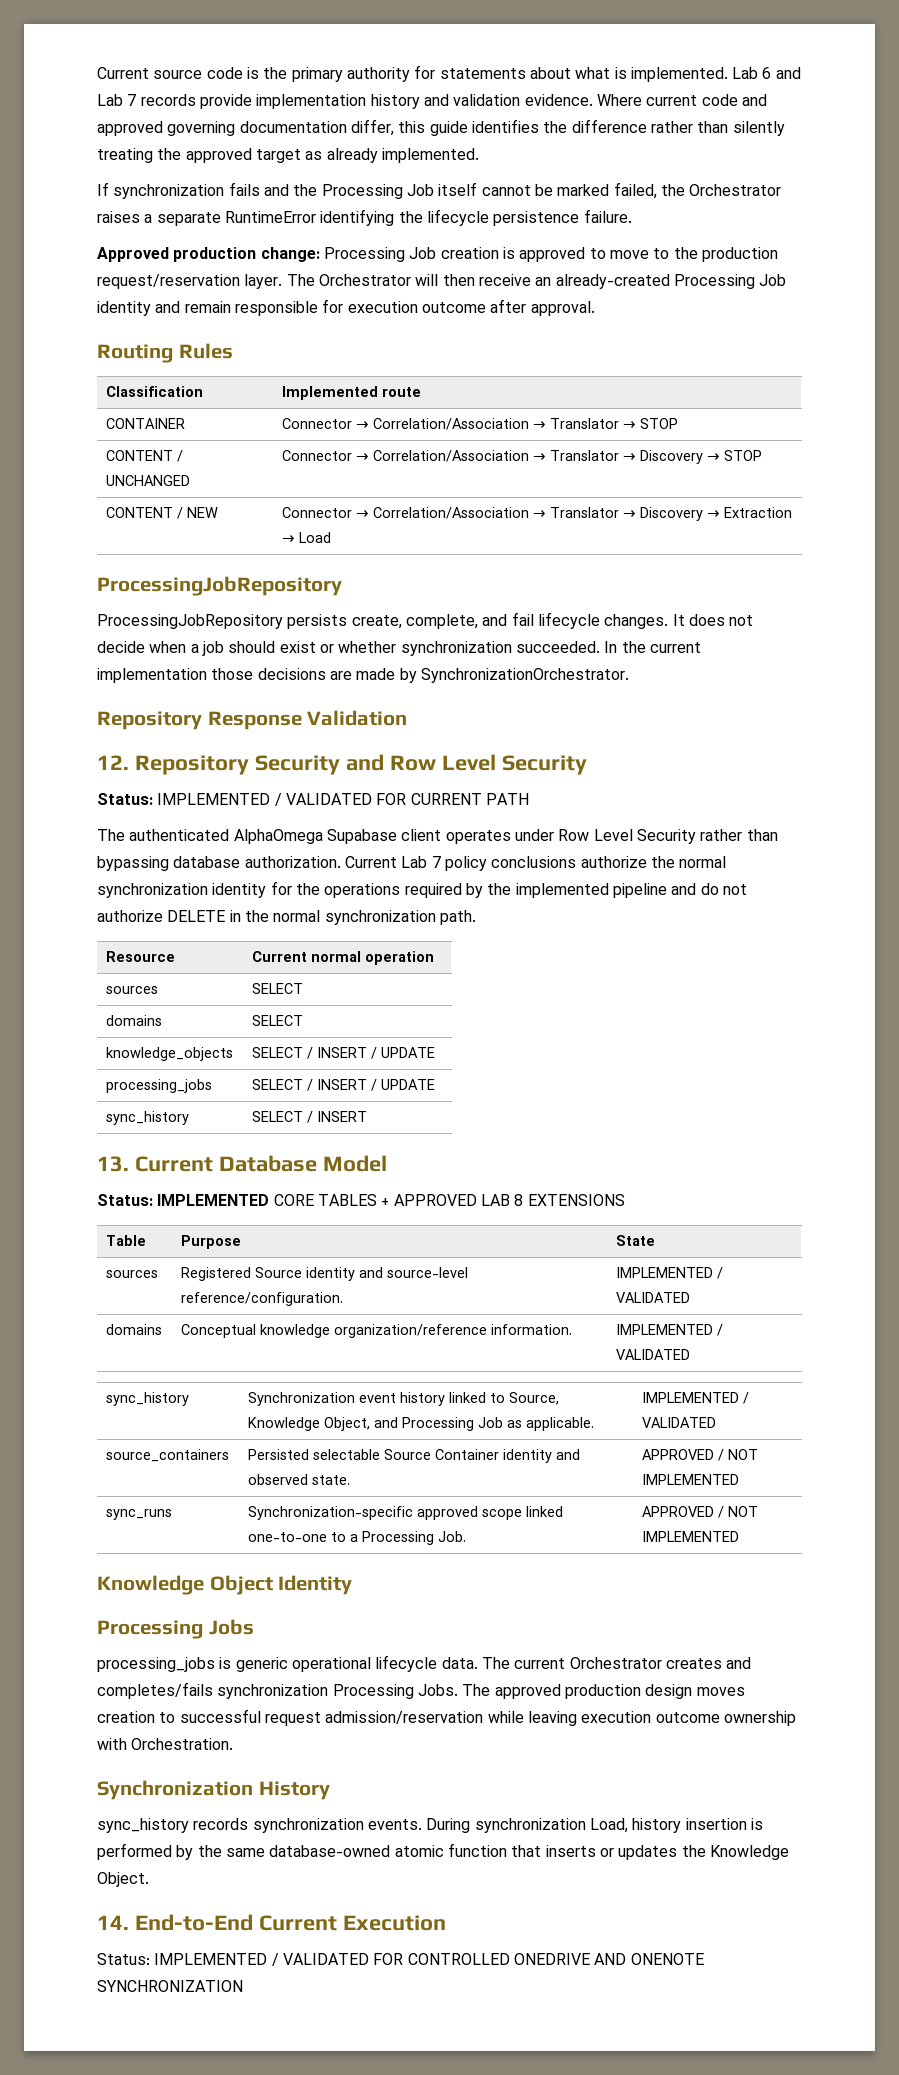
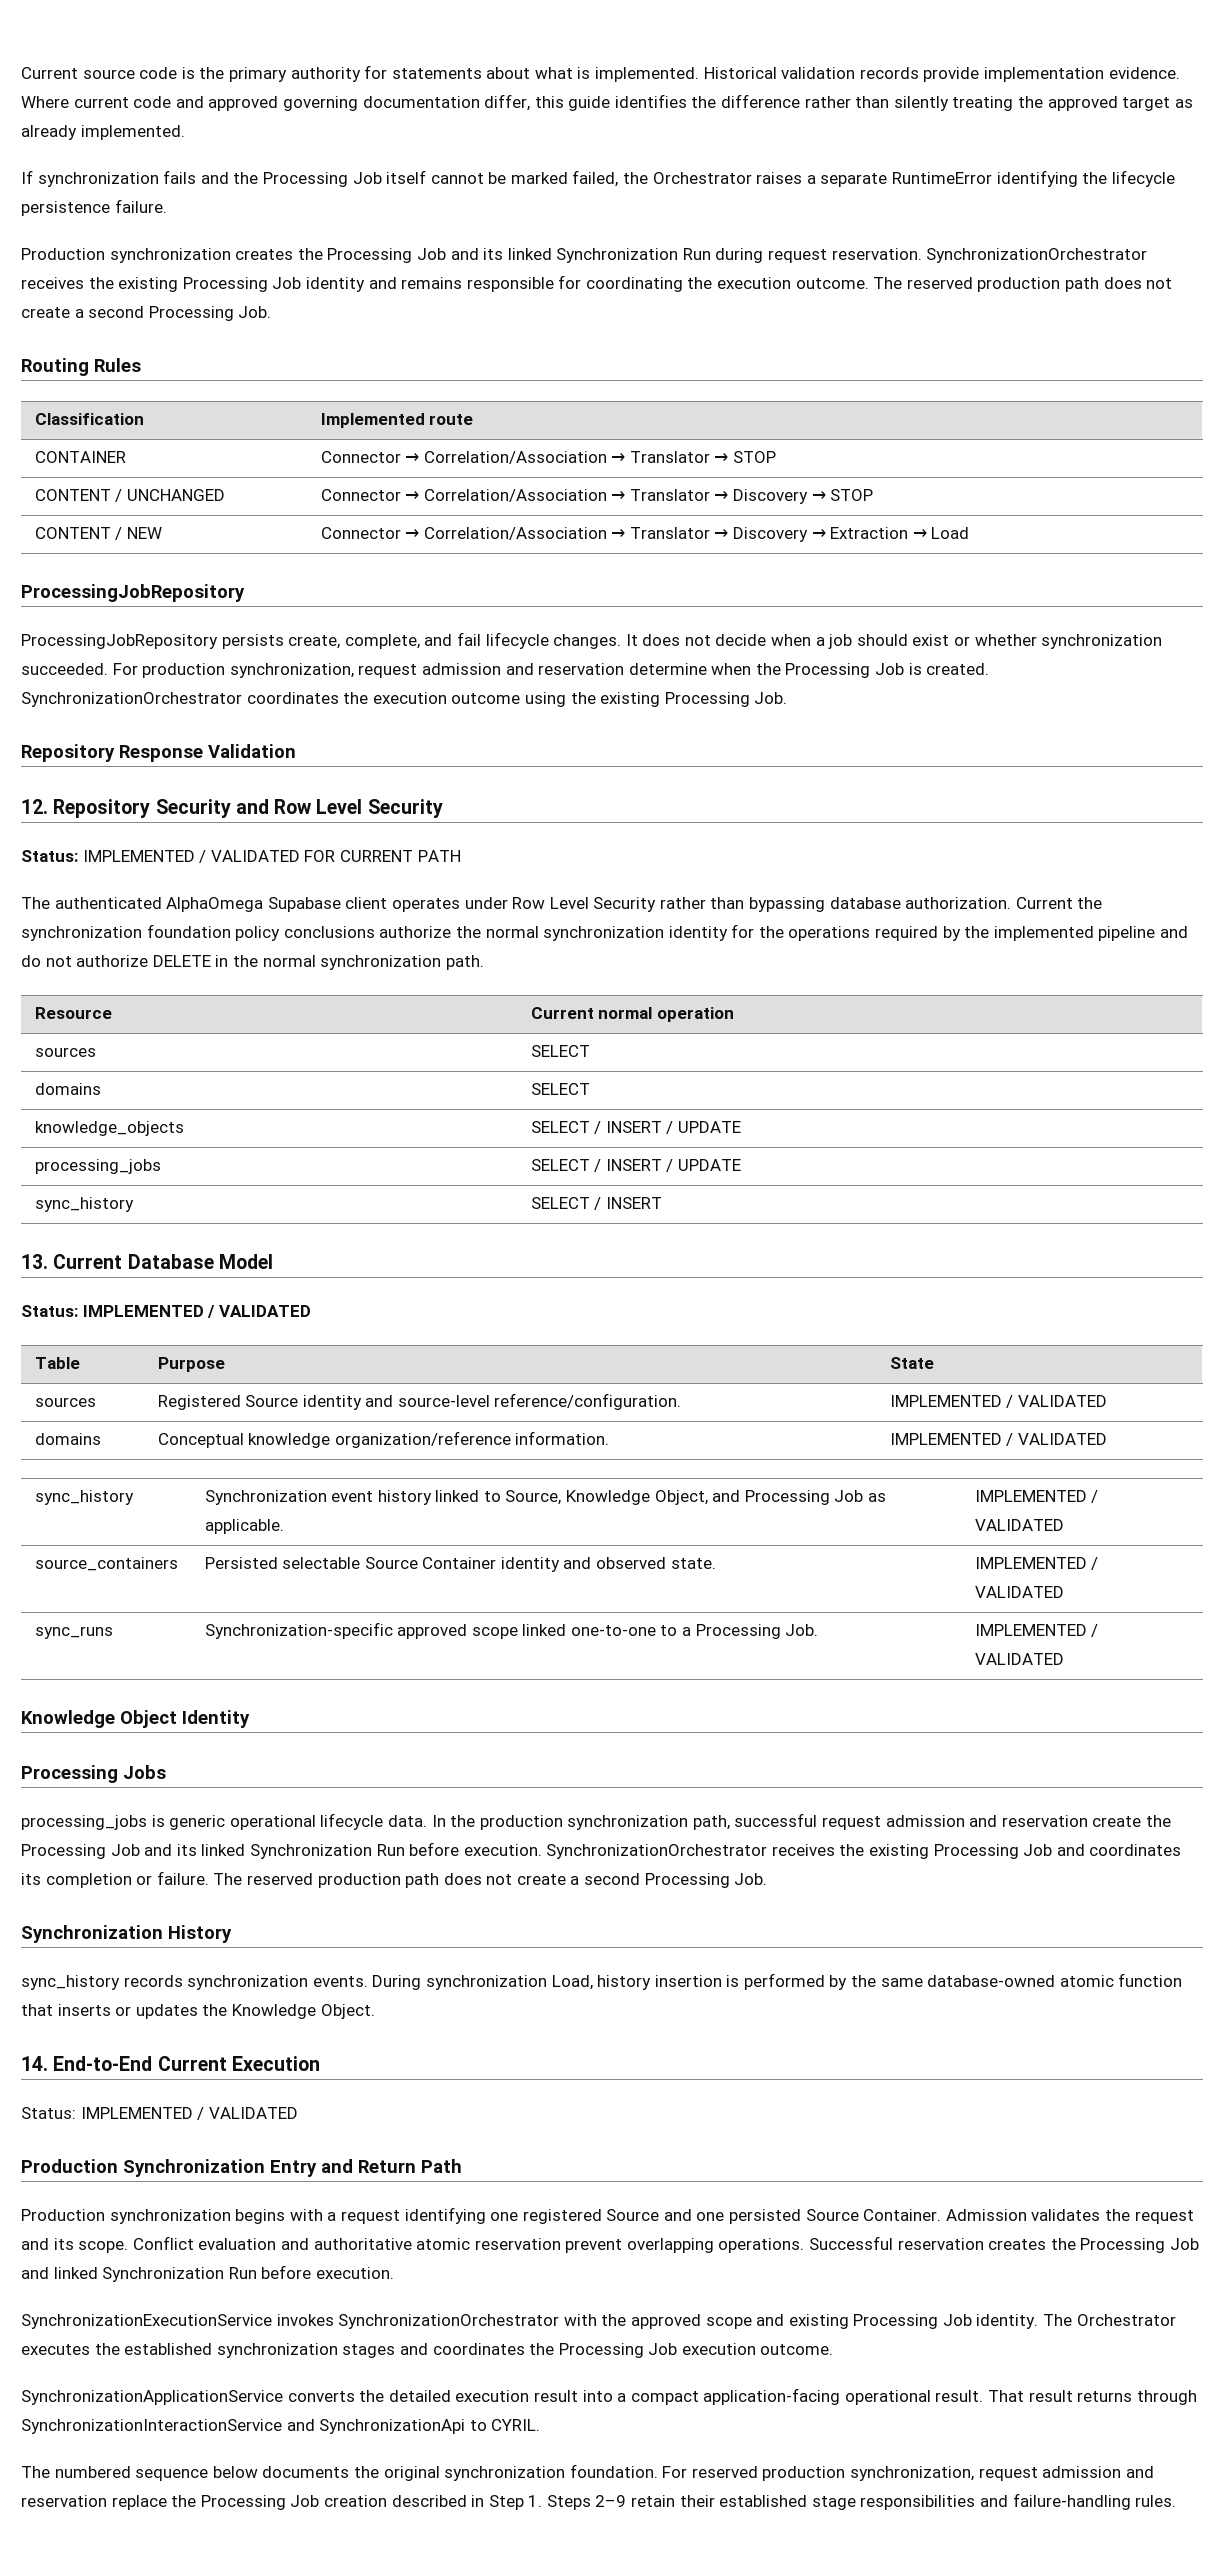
- Lab 6 and Lab 7 records provide implementation history and validation evidence.
+ Historical validation records provide implementation evidence.
- Approved production change: Processing Job creation is approved to move to the production request/reservation layer. The Orchestrator will then receive an already-created Processing Job identity and remain responsible for execution outcome after approval.
+ Production synchronization creates the Processing Job and its linked Synchronization Run during request reservation. SynchronizationOrchestrator receives the existing Processing Job identity and remains responsible for coordinating the execution outcome. The reserved production path does not create a second Processing Job.
- In the current implementation those decisions are made by SynchronizationOrchestrator.
+ For production synchronization, request admission and reservation determine when the Processing Job is created. SynchronizationOrchestrator coordinates the execution outcome using the existing Processing Job.
- Current Lab 7 policy conclusions authorize the normal synchronization identity for the operations required by the implemented pipeline and do not authorize DELETE in the normal synchronization path.
+ Current the synchronization foundation policy conclusions authorize the normal synchronization identity for the operations required by the implemented pipeline and do not authorize DELETE in the normal synchronization path.
  13. Current Database Model
- Status: IMPLEMENTED CORE TABLES + APPROVED LAB 8 EXTENSIONS
+ Status: IMPLEMENTED / VALIDATED
- source_containers | Persisted selectable Source Container identity and observed state. | APPROVED / NOT IMPLEMENTED
+ source_containers | Persisted selectable Source Container identity and observed state. | IMPLEMENTED / VALIDATED
- sync_runs | Synchronization-specific approved scope linked one-to-one to a Processing Job. | APPROVED / NOT IMPLEMENTED
+ sync_runs | Synchronization-specific approved scope linked one-to-one to a Processing Job. | IMPLEMENTED / VALIDATED
- The current Orchestrator creates and completes/fails synchronization Processing Jobs. The approved production design moves creation to successful request admission/reservation while leaving execution outcome ownership with Orchestration.
+ In the production synchronization path, successful request admission and reservation create the Processing Job and its linked Synchronization Run before execution. SynchronizationOrchestrator receives the existing Processing Job and coordinates its completion or failure. The reserved production path does not create a second Processing Job.
  14. End-to-End Current Execution
- Status: IMPLEMENTED / VALIDATED FOR CONTROLLED ONEDRIVE AND ONENOTE SYNCHRONIZATION
+ Status: IMPLEMENTED / VALIDATED
+ Production Synchronization Entry and Return Path
+ Production synchronization begins with a request identifying one registered Source and one persisted Source Container. Admission validates the request and its scope. Conflict evaluation and authoritative atomic reservation prevent overlapping operations. Successful reservation creates the Processing Job and linked Synchronization Run before execution.
+ SynchronizationExecutionService invokes SynchronizationOrchestrator with the approved scope and existing Processing Job identity. The Orchestrator executes the established synchronization stages and coordinates the Processing Job execution outcome.
+ SynchronizationApplicationService converts the detailed execution result into a compact application-facing operational result. That result returns through SynchronizationInteractionService and SynchronizationApi to CYRIL.
+ The numbered sequence below documents the original synchronization foundation. For reserved production synchronization, request admission and reservation replace the Processing Job creation described in Step 1. Steps 2–9 retain their established stage responsibilities and failure-handling rules.

